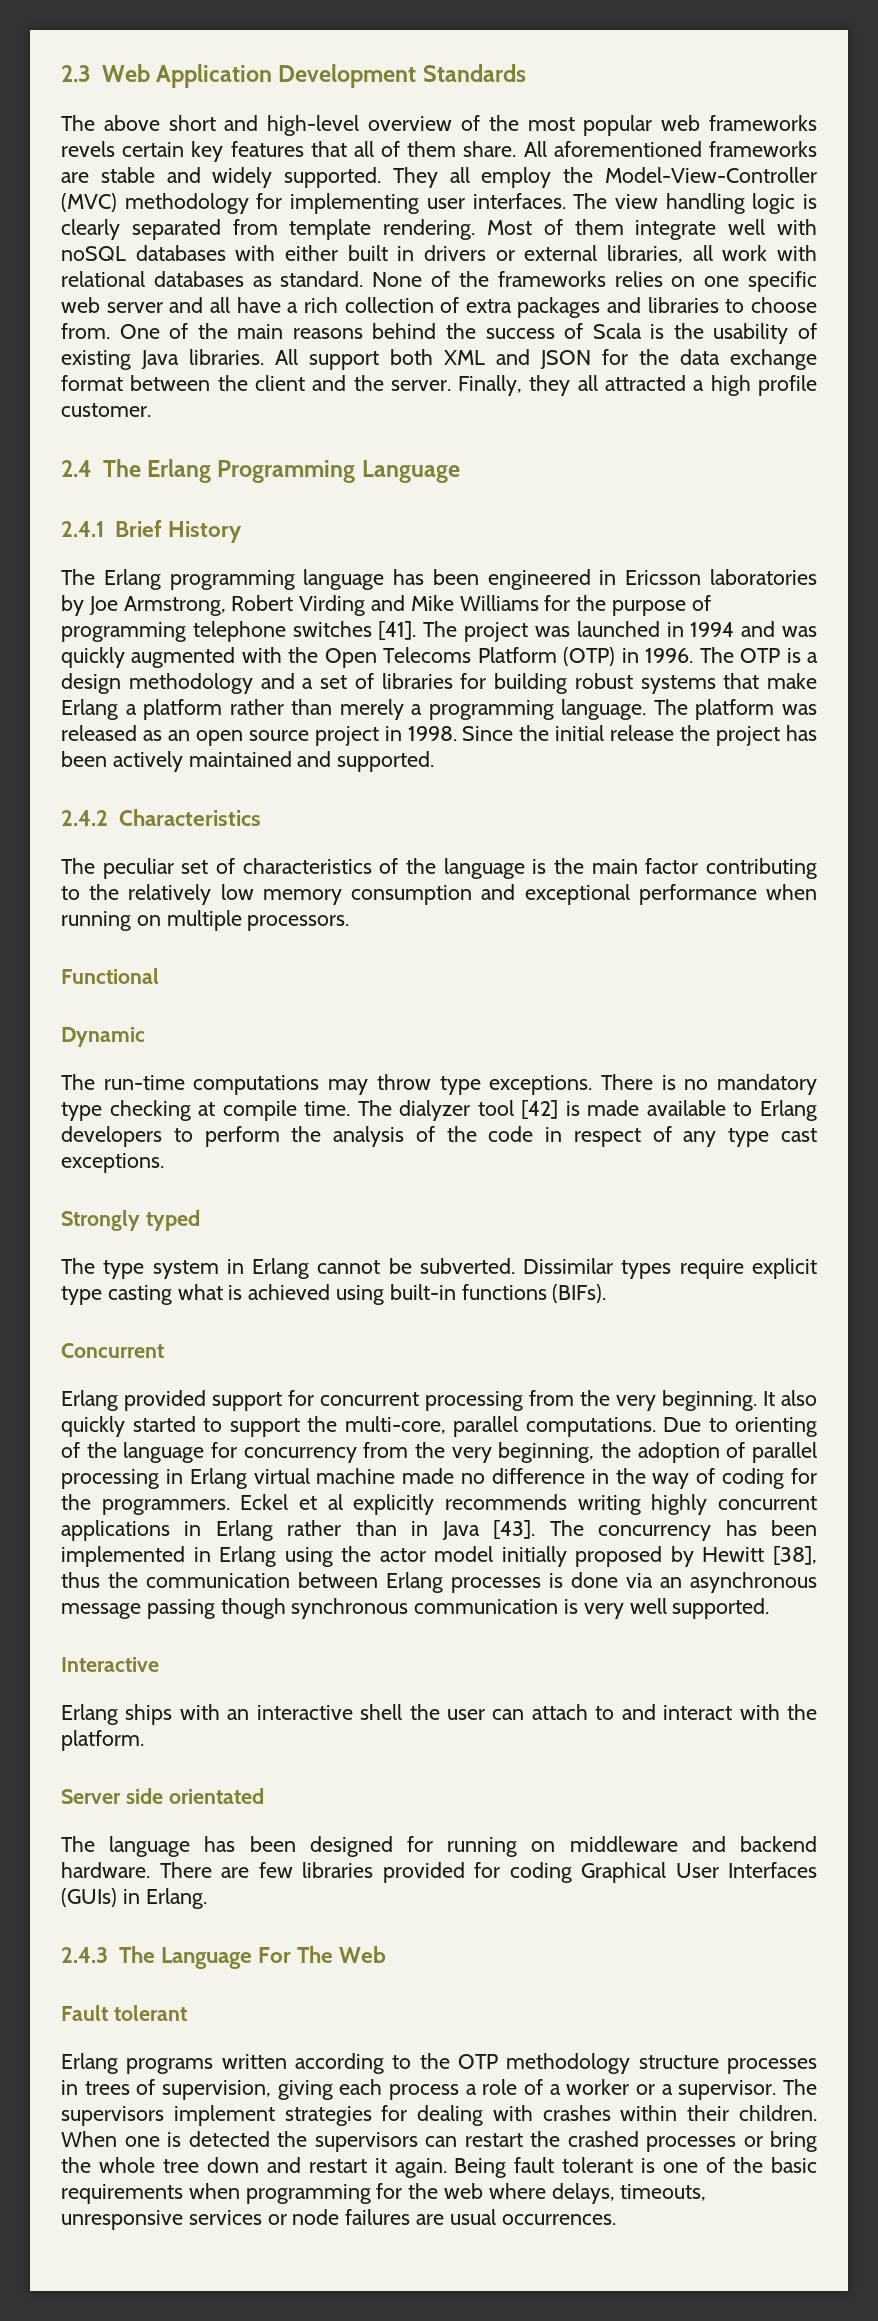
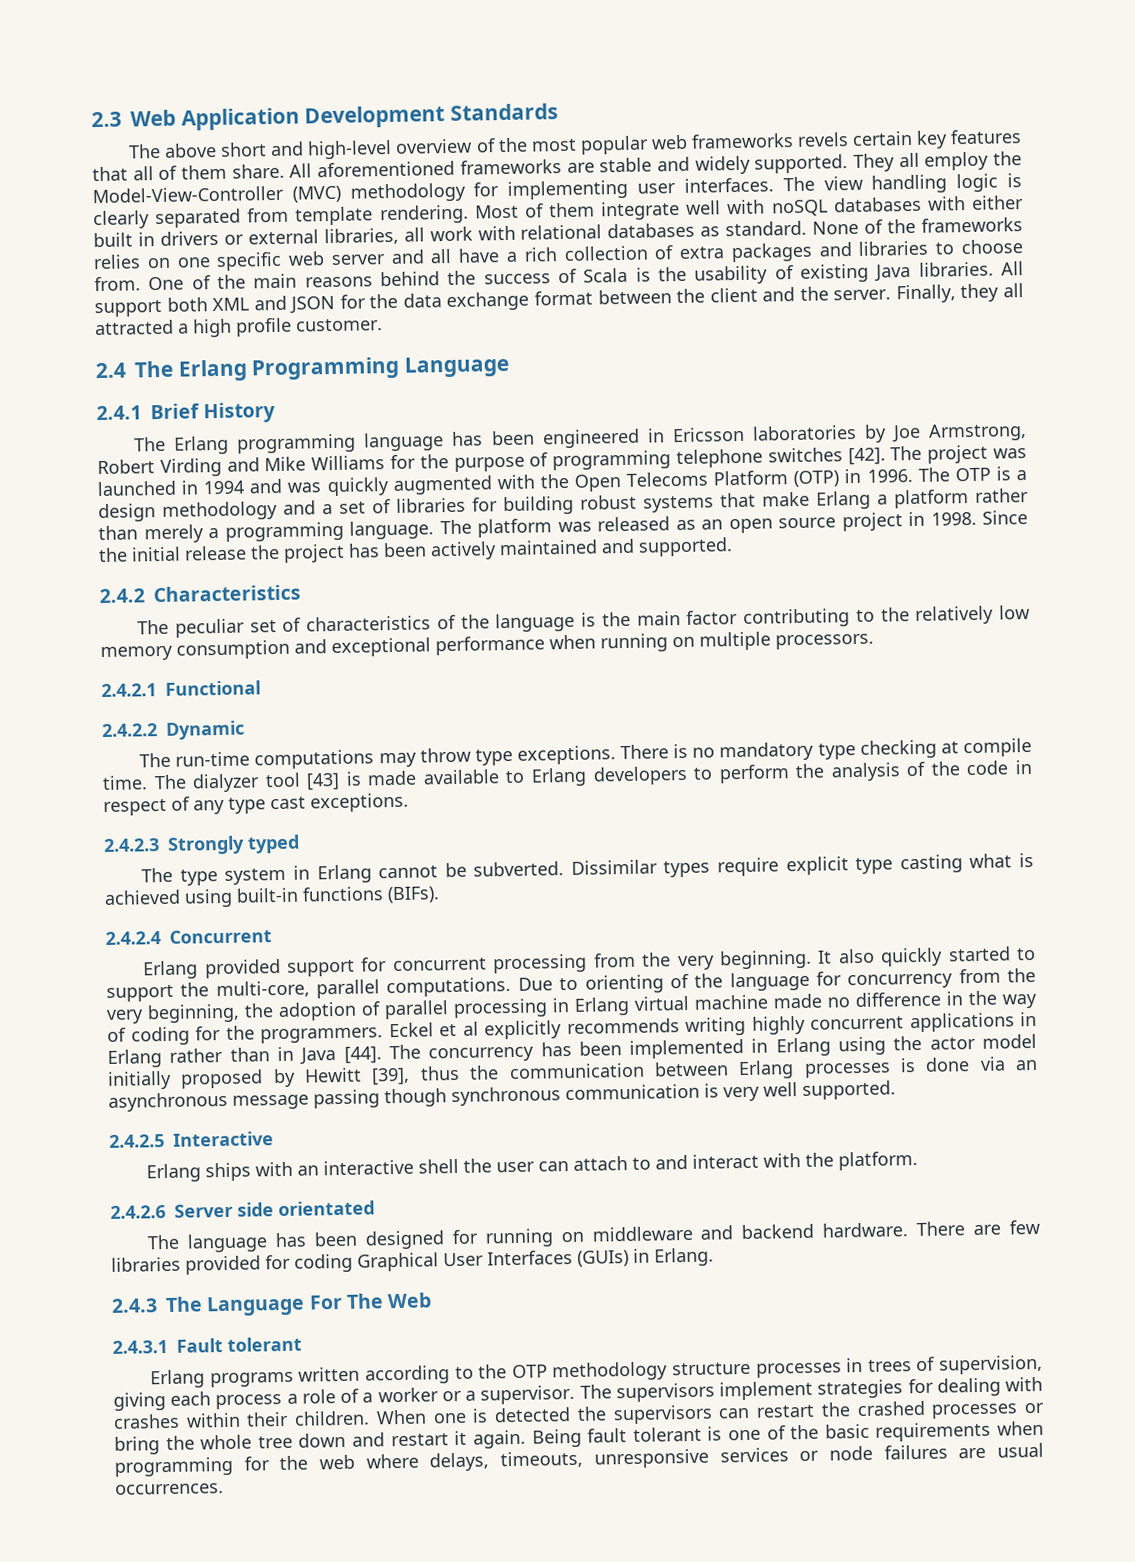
- The Erlang programming language has been engineered in Ericsson laboratories by Joe Armstrong, Robert Virding and Mike Williams for the purpose of programming telephone switches [41].
+ The Erlang programming language has been engineered in Ericsson laboratories by Joe Armstrong, Robert Virding and Mike Williams for the purpose of programming telephone switches [42].
- Functional
+ 2.4.2.1 Functional
- Dynamic
+ 2.4.2.2 Dynamic
- The dialyzer tool [42] is made available to Erlang developers to perform the analysis of the code in respect of any type cast exceptions.
+ The dialyzer tool [43] is made available to Erlang developers to perform the analysis of the code in respect of any type cast exceptions.
- Strongly typed
+ 2.4.2.3 Strongly typed
- Concurrent
+ 2.4.2.4 Concurrent
- Eckel et al explicitly recommends writing highly concurrent applications in Erlang rather than in Java [43].
+ Eckel et al explicitly recommends writing highly concurrent applications in Erlang rather than in Java [44].
- The concurrency has been implemented in Erlang using the actor model initially proposed by Hewitt [38], thus the communication between Erlang processes is done via an asynchronous message passing though synchronous communication is very well supported.
+ The concurrency has been implemented in Erlang using the actor model initially proposed by Hewitt [39], thus the communication between Erlang processes is done via an asynchronous message passing though synchronous communication is very well supported.
- Interactive
+ 2.4.2.5 Interactive
- Server side orientated
+ 2.4.2.6 Server side orientated
- Fault tolerant
+ 2.4.3.1 Fault tolerant

